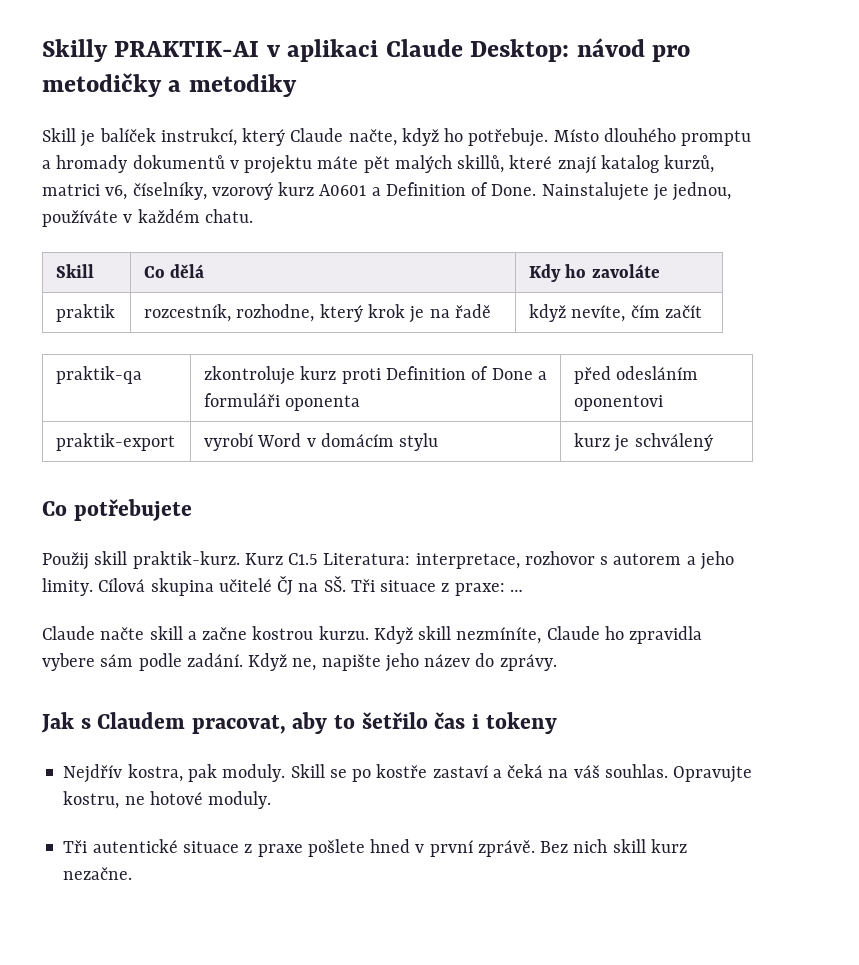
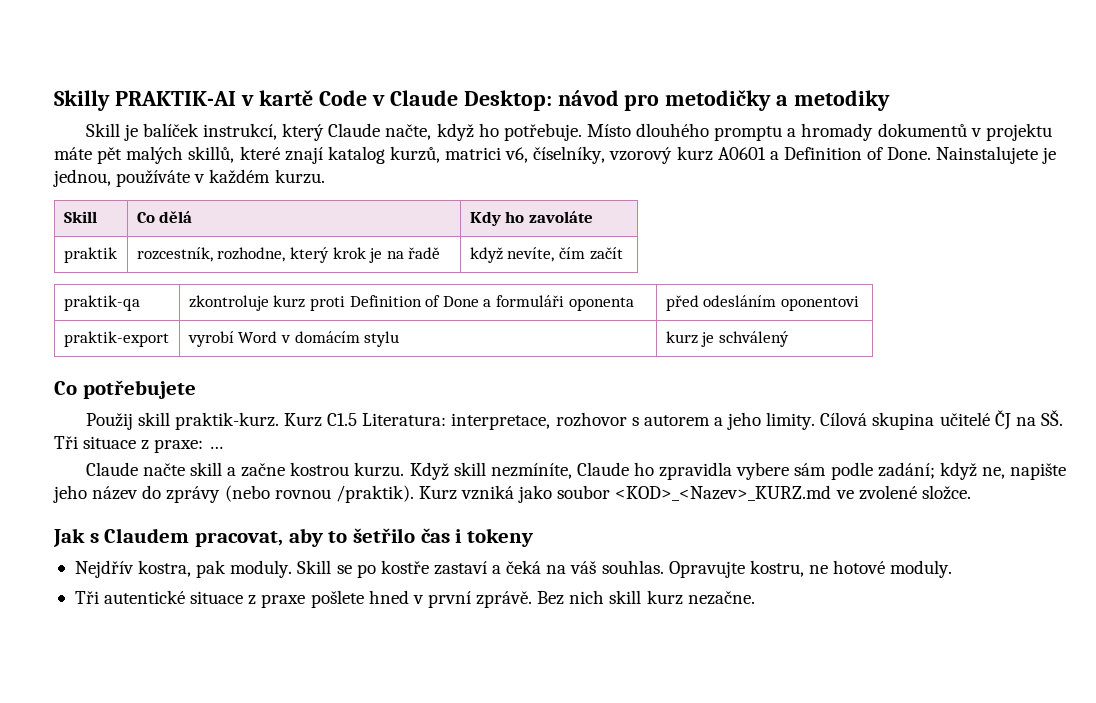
- Skilly PRAKTIK-AI v aplikaci Claude Desktop: návod pro metodičky a metodiky
+ Skilly PRAKTIK-AI v kartě Code v Claude Desktop: návod pro metodičky a metodiky
- Nainstalujete je jednou, používáte v každém chatu.
+ Nainstalujete je jednou, používáte v každém kurzu.
- Když skill nezmíníte, Claude ho zpravidla vybere sám podle zadání. Když ne, napište jeho název do zprávy.
+ Když skill nezmíníte, Claude ho zpravidla vybere sám podle zadání; když ne, napište jeho název do zprávy (nebo rovnou /praktik). Kurz vzniká jako soubor <KOD>_<Nazev>_KURZ.md ve zvolené složce.

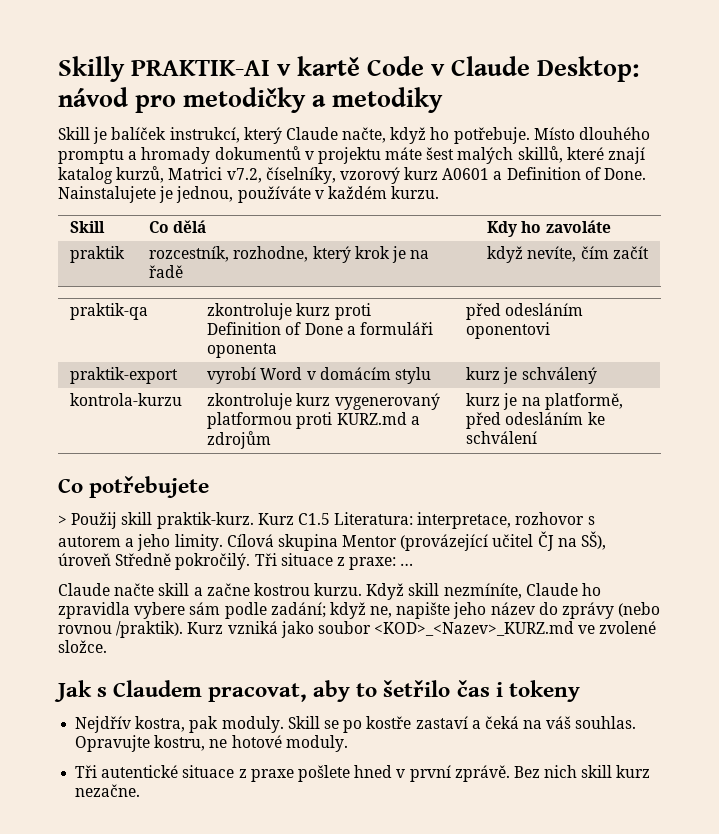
- Místo dlouhého promptu a hromady dokumentů v projektu máte pět malých skillů, které znají katalog kurzů, matrici v6, číselníky, vzorový kurz A0601 a Definition of Done.
+ Místo dlouhého promptu a hromady dokumentů v projektu máte šest malých skillů, které znají katalog kurzů, Matrici v7.2, číselníky, vzorový kurz A0601 a Definition of Done.
+ kontrola-kurzu | zkontroluje kurz vygenerovaný platformou proti KURZ.md a zdrojům | kurz je na platformě, před odesláním ke schválení
- Použij skill praktik-kurz.
+ > Použij skill praktik-kurz.
- Cílová skupina učitelé ČJ na SŠ. Tři situace z praxe: …
+ Cílová skupina Mentor (provázející učitel ČJ na SŠ), úroveň Středně pokročilý. Tři situace z praxe: …

